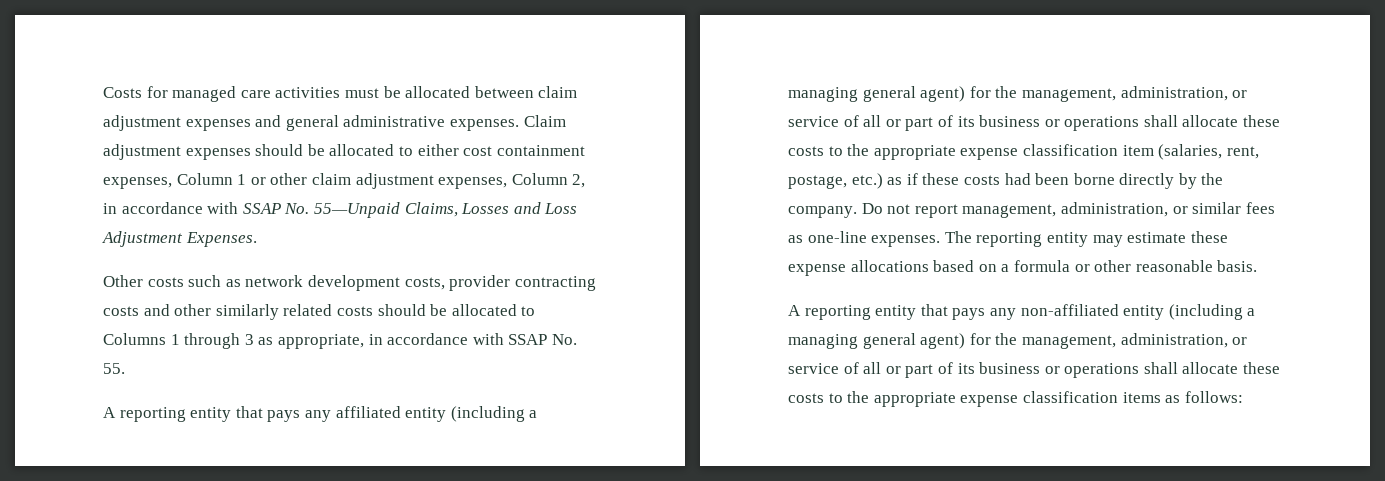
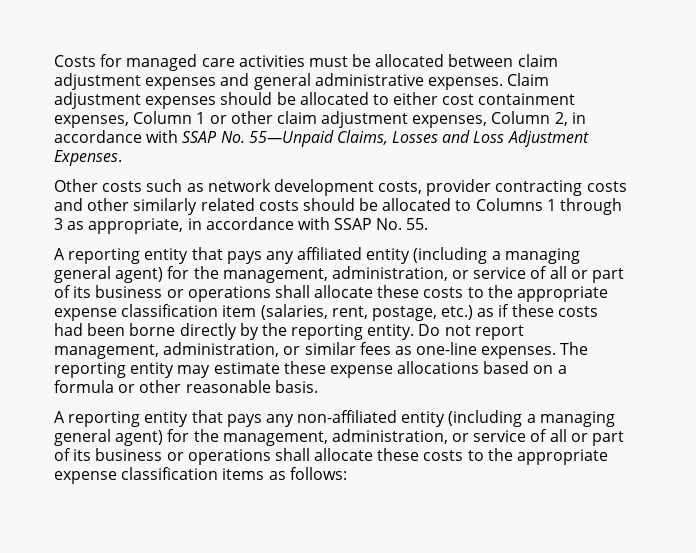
- A reporting entity that pays any affiliated entity (including a managing general agent) for the management, administration, or service of all or part of its business or operations shall allocate these costs to the appropriate expense classification item (salaries, rent, postage, etc.) as if these costs had been borne directly by the company.
+ A reporting entity that pays any affiliated entity (including a managing general agent) for the management, administration, or service of all or part of its business or operations shall allocate these costs to the appropriate expense classification item (salaries, rent, postage, etc.) as if these costs had been borne directly by the reporting entity.

